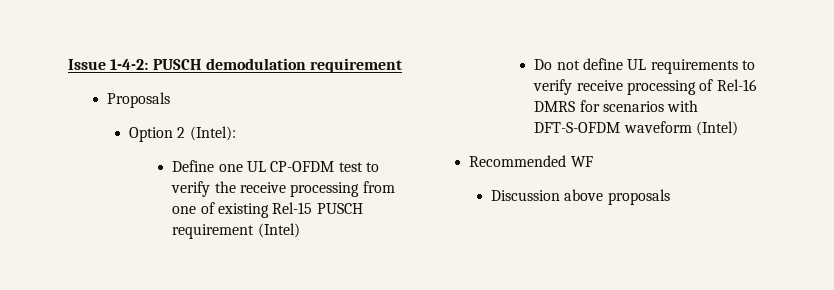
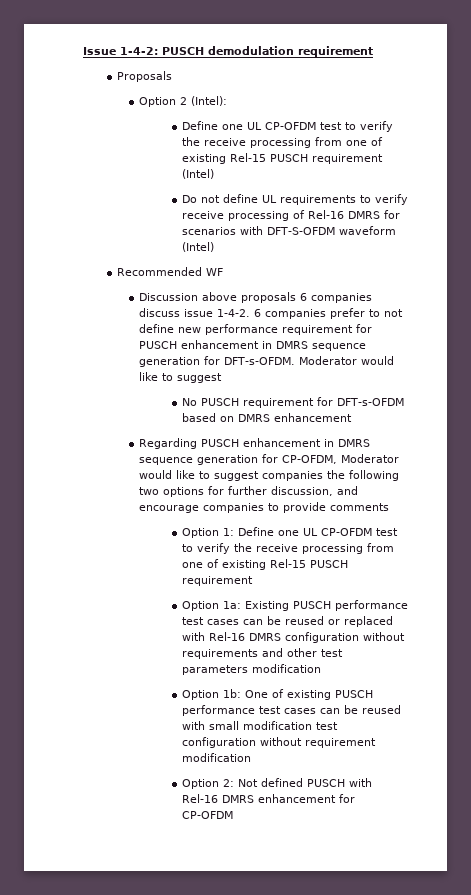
- Discussion above proposals
+ Discussion above proposals 6 companies discuss issue 1-4-2. 6 companies prefer to not define new performance requirement for PUSCH enhancement in DMRS sequence generation for DFT-s-OFDM. Moderator would like to suggest
+ No PUSCH requirement for DFT-s-OFDM based on DMRS enhancement
+ Regarding PUSCH enhancement in DMRS sequence generation for CP-OFDM, Moderator would like to suggest companies the following two options for further discussion, and encourage companies to provide comments
+ Option 1: Define one UL CP-OFDM test to verify the receive processing from one of existing Rel-15 PUSCH requirement
+ Option 1a: Existing PUSCH performance test cases can be reused or replaced with Rel-16 DMRS configuration without requirements and other test parameters modification
+ Option 1b: One of existing PUSCH performance test cases can be reused with small modification test configuration without requirement modification
+ Option 2: Not defined PUSCH with Rel-16 DMRS enhancement for CP-OFDM

